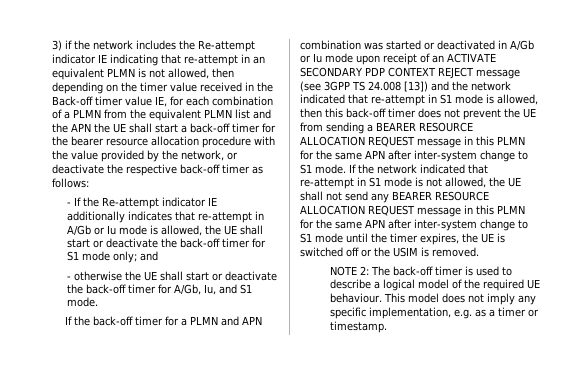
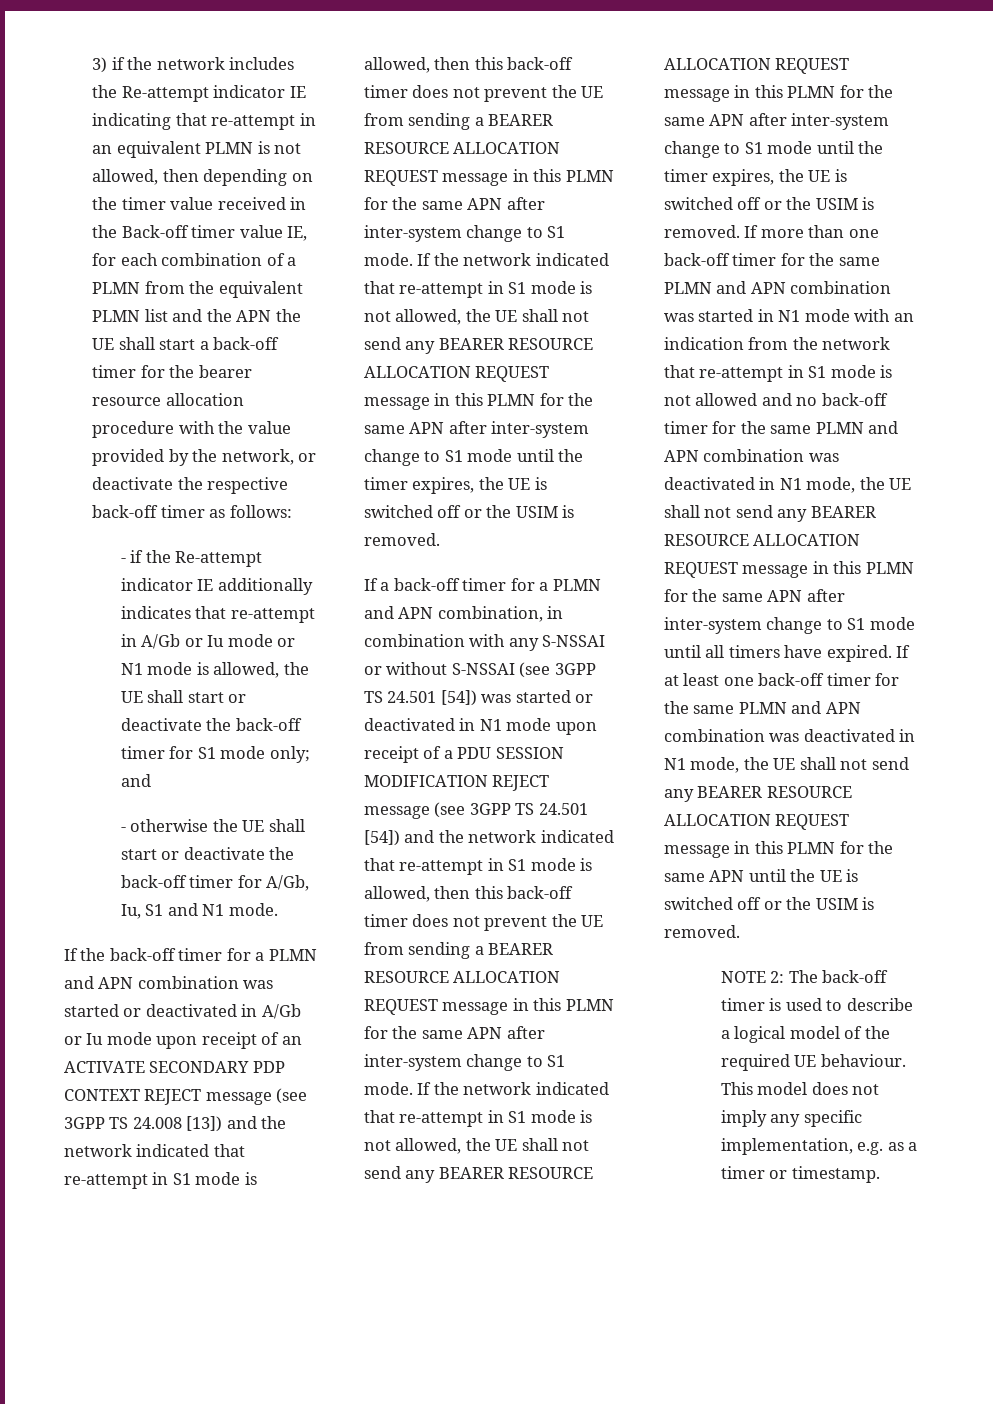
- - If the Re-attempt indicator IE additionally indicates that re-attempt in A/Gb or Iu mode is allowed, the UE shall start or deactivate the back-off timer for S1 mode only; and
+ - if the Re-attempt indicator IE additionally indicates that re-attempt in A/Gb or Iu mode or N1 mode is allowed, the UE shall start or deactivate the back-off timer for S1 mode only; and
- - otherwise the UE shall start or deactivate the back-off timer for A/Gb, Iu, and S1 mode.
+ - otherwise the UE shall start or deactivate the back-off timer for A/Gb, Iu, S1 and N1 mode.
+ If a back-off timer for a PLMN and APN combination, in combination with any S-NSSAI or without S-NSSAI (see 3GPP TS 24.501 [54]) was started or deactivated in N1 mode upon receipt of a PDU SESSION MODIFICATION REJECT message (see 3GPP TS 24.501 [54]) and the network indicated that re-attempt in S1 mode is allowed, then this back-off timer does not prevent the UE from sending a BEARER RESOURCE ALLOCATION REQUEST message in this PLMN for the same APN after inter-system change to S1 mode. If the network indicated that re-attempt in S1 mode is not allowed, the UE shall not send any BEARER RESOURCE ALLOCATION REQUEST message in this PLMN for the same APN after inter-system change to S1 mode until the timer expires, the UE is switched off or the USIM is removed. If more than one back-off timer for the same PLMN and APN combination was started in N1 mode with an indication from the network that re-attempt in S1 mode is not allowed and no back-off timer for the same PLMN and APN combination was deactivated in N1 mode, the UE shall not send any BEARER RESOURCE ALLOCATION REQUEST message in this PLMN for the same APN after inter-system change to S1 mode until all timers have expired. If at least one back-off timer for the same PLMN and APN combination was deactivated in N1 mode, the UE shall not send any BEARER RESOURCE ALLOCATION REQUEST message in this PLMN for the same APN until the UE is switched off or the USIM is removed.

